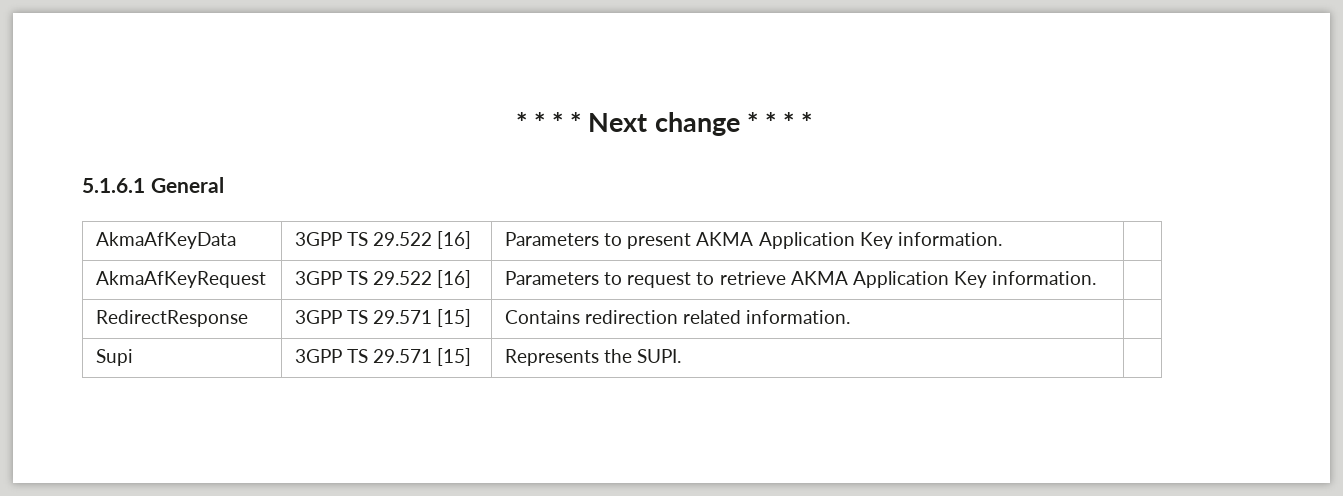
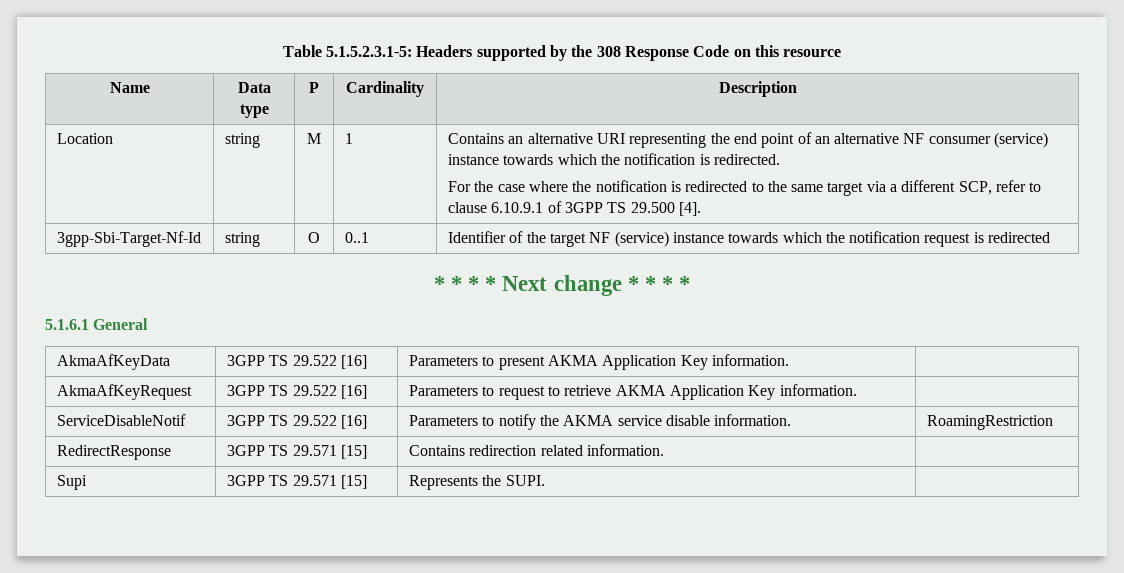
+ Table 5.1.5.2.3.1-5: Headers supported by the 308 Response Code on this resource
+ Name | Data type | P | Cardinality | Description
+ Location | string | M | 1 | Contains an alternative URI representing the end point of an alternative NF consumer (service) instance towards which the notification is redirected.
+ For the case where the notification is redirected to the same target via a different SCP, refer to clause 6.10.9.1 of 3GPP TS 29.500 [4].
+ 3gpp-Sbi-Target-Nf-Id | string | O | 0..1 | Identifier of the target NF (service) instance towards which the notification request is redirected
+ ServiceDisableNotif | 3GPP TS 29.522 [16] | Parameters to notify the AKMA service disable information. | RoamingRestriction

